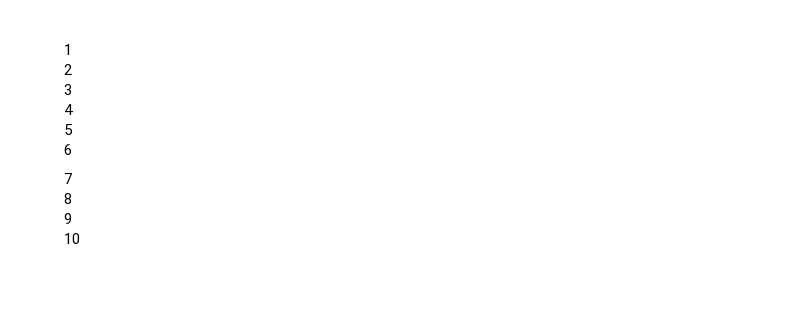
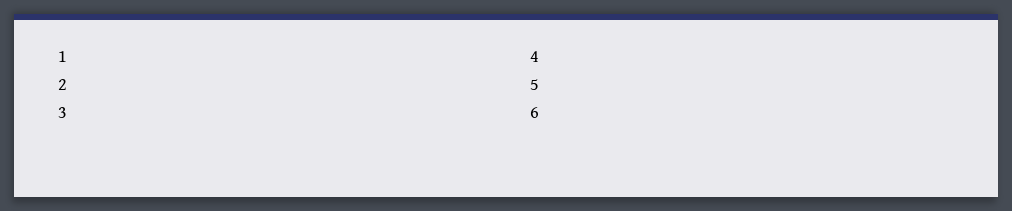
- 7
- 8
- 9
- 10

